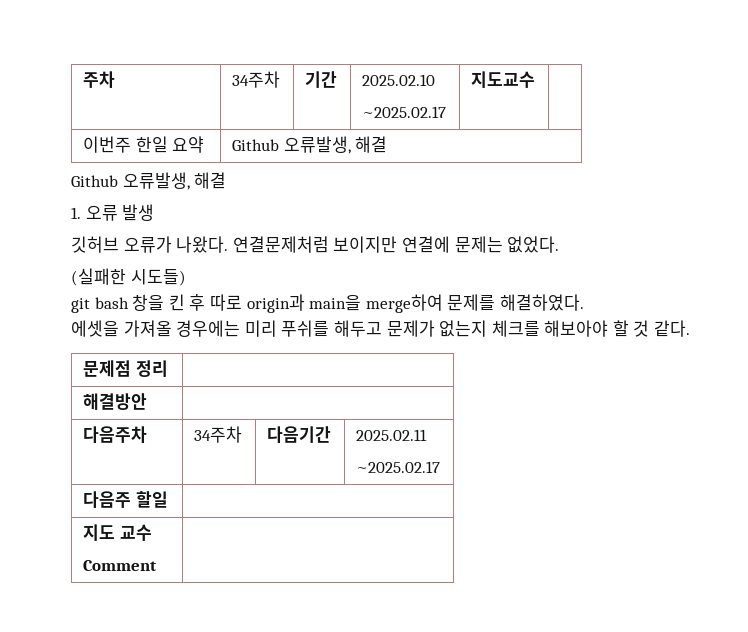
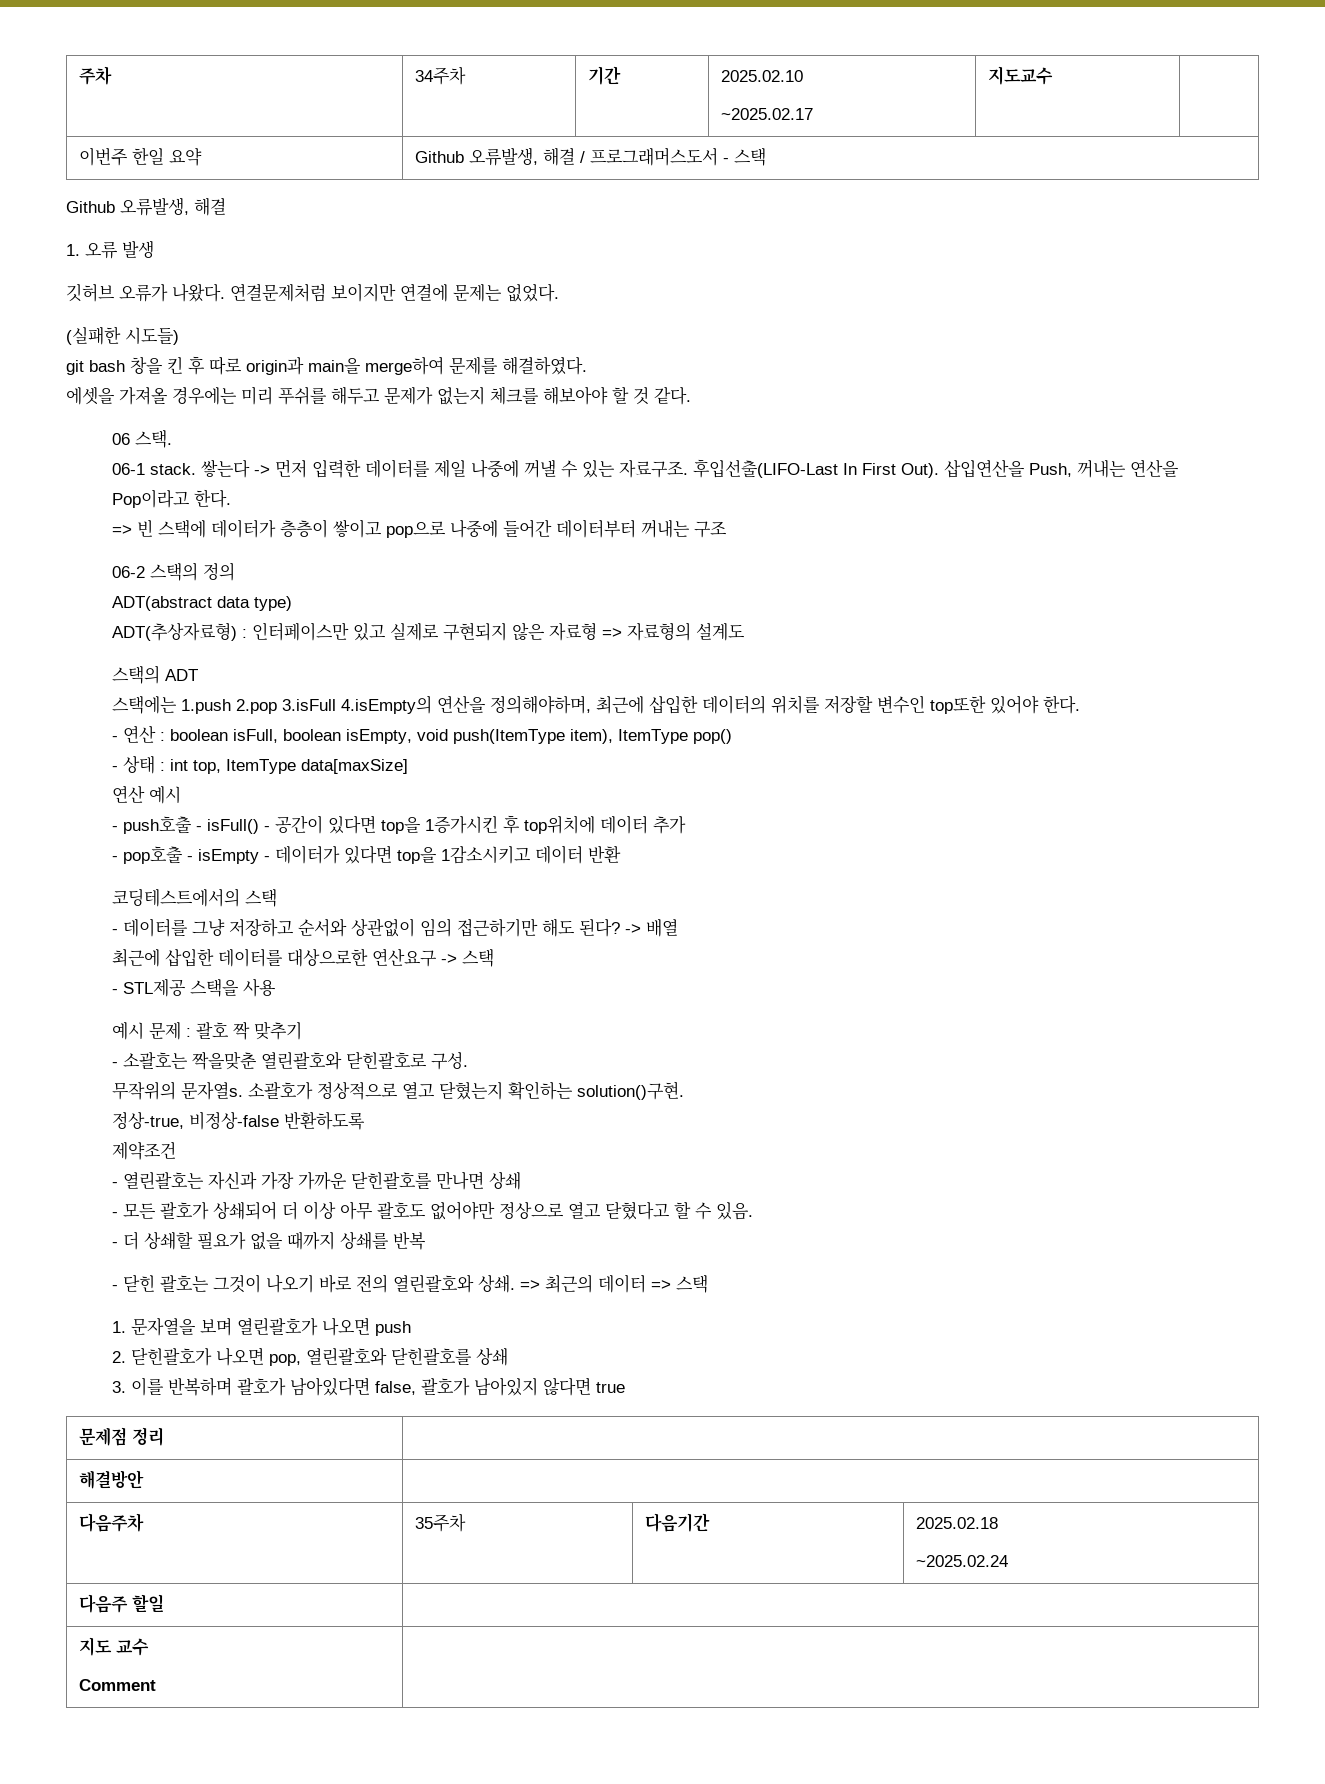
- 이번주 한일 요약 | Github 오류발생, 해결
+ 이번주 한일 요약 | Github 오류발생, 해결 / 프로그래머스도서 - 스택
+ 06 스택.
+ 06-1 stack. 쌓는다 -> 먼저 입력한 데이터를 제일 나중에 꺼낼 수 있는 자료구조. 후입선출(LIFO-Last In First Out). 삽입연산을 Push, 꺼내는 연산을 Pop이라고 한다.
+ => 빈 스택에 데이터가 층층이 쌓이고 pop으로 나중에 들어간 데이터부터 꺼내는 구조
+ 06-2 스택의 정의
+ ADT(abstract data type)
+ ADT(추상자료형) : 인터페이스만 있고 실제로 구현되지 않은 자료형 => 자료형의 설계도
+ 스택의 ADT
+ 스택에는 1.push 2.pop 3.isFull 4.isEmpty의 연산을 정의해야하며, 최근에 삽입한 데이터의 위치를 저장할 변수인 top또한 있어야 한다.
+ - 연산 : boolean isFull, boolean isEmpty, void push(ItemType item), ItemType pop()
+ - 상태 : int top, ItemType data[maxSize]
+ 연산 예시
+ - push호출 - isFull() - 공간이 있다면 top을 1증가시킨 후 top위치에 데이터 추가
+ - pop호출 - isEmpty - 데이터가 있다면 top을 1감소시키고 데이터 반환
+ 코딩테스트에서의 스택
+ - 데이터를 그냥 저장하고 순서와 상관없이 임의 접근하기만 해도 된다? -> 배열
+ 최근에 삽입한 데이터를 대상으로한 연산요구 -> 스택
+ - STL제공 스택을 사용
+ 예시 문제 : 괄호 짝 맞추기
+ - 소괄호는 짝을맞춘 열린괄호와 닫힌괄호로 구성.
+ 무작위의 문자열s. 소괄호가 정상적으로 열고 닫혔는지 확인하는 solution()구현.
+ 정상-true, 비정상-false 반환하도록
+ 제약조건
+ - 열린괄호는 자신과 가장 가까운 닫힌괄호를 만나면 상쇄
+ - 모든 괄호가 상쇄되어 더 이상 아무 괄호도 없어야만 정상으로 열고 닫혔다고 할 수 있음.
+ - 더 상쇄할 필요가 없을 때까지 상쇄를 반복
+ - 닫힌 괄호는 그것이 나오기 바로 전의 열린괄호와 상쇄. => 최근의 데이터 => 스택
+ 1. 문자열을 보며 열린괄호가 나오면 push
+ 2. 닫힌괄호가 나오면 pop, 열린괄호와 닫힌괄호를 상쇄
+ 3. 이를 반복하며 괄호가 남아있다면 false, 괄호가 남아있지 않다면 true
- 다음주차 | 34주차 | 다음기간 | 2025.02.11
- ~2025.02.17
+ 다음주차 | 35주차 | 다음기간 | 2025.02.18
+ ~2025.02.24

